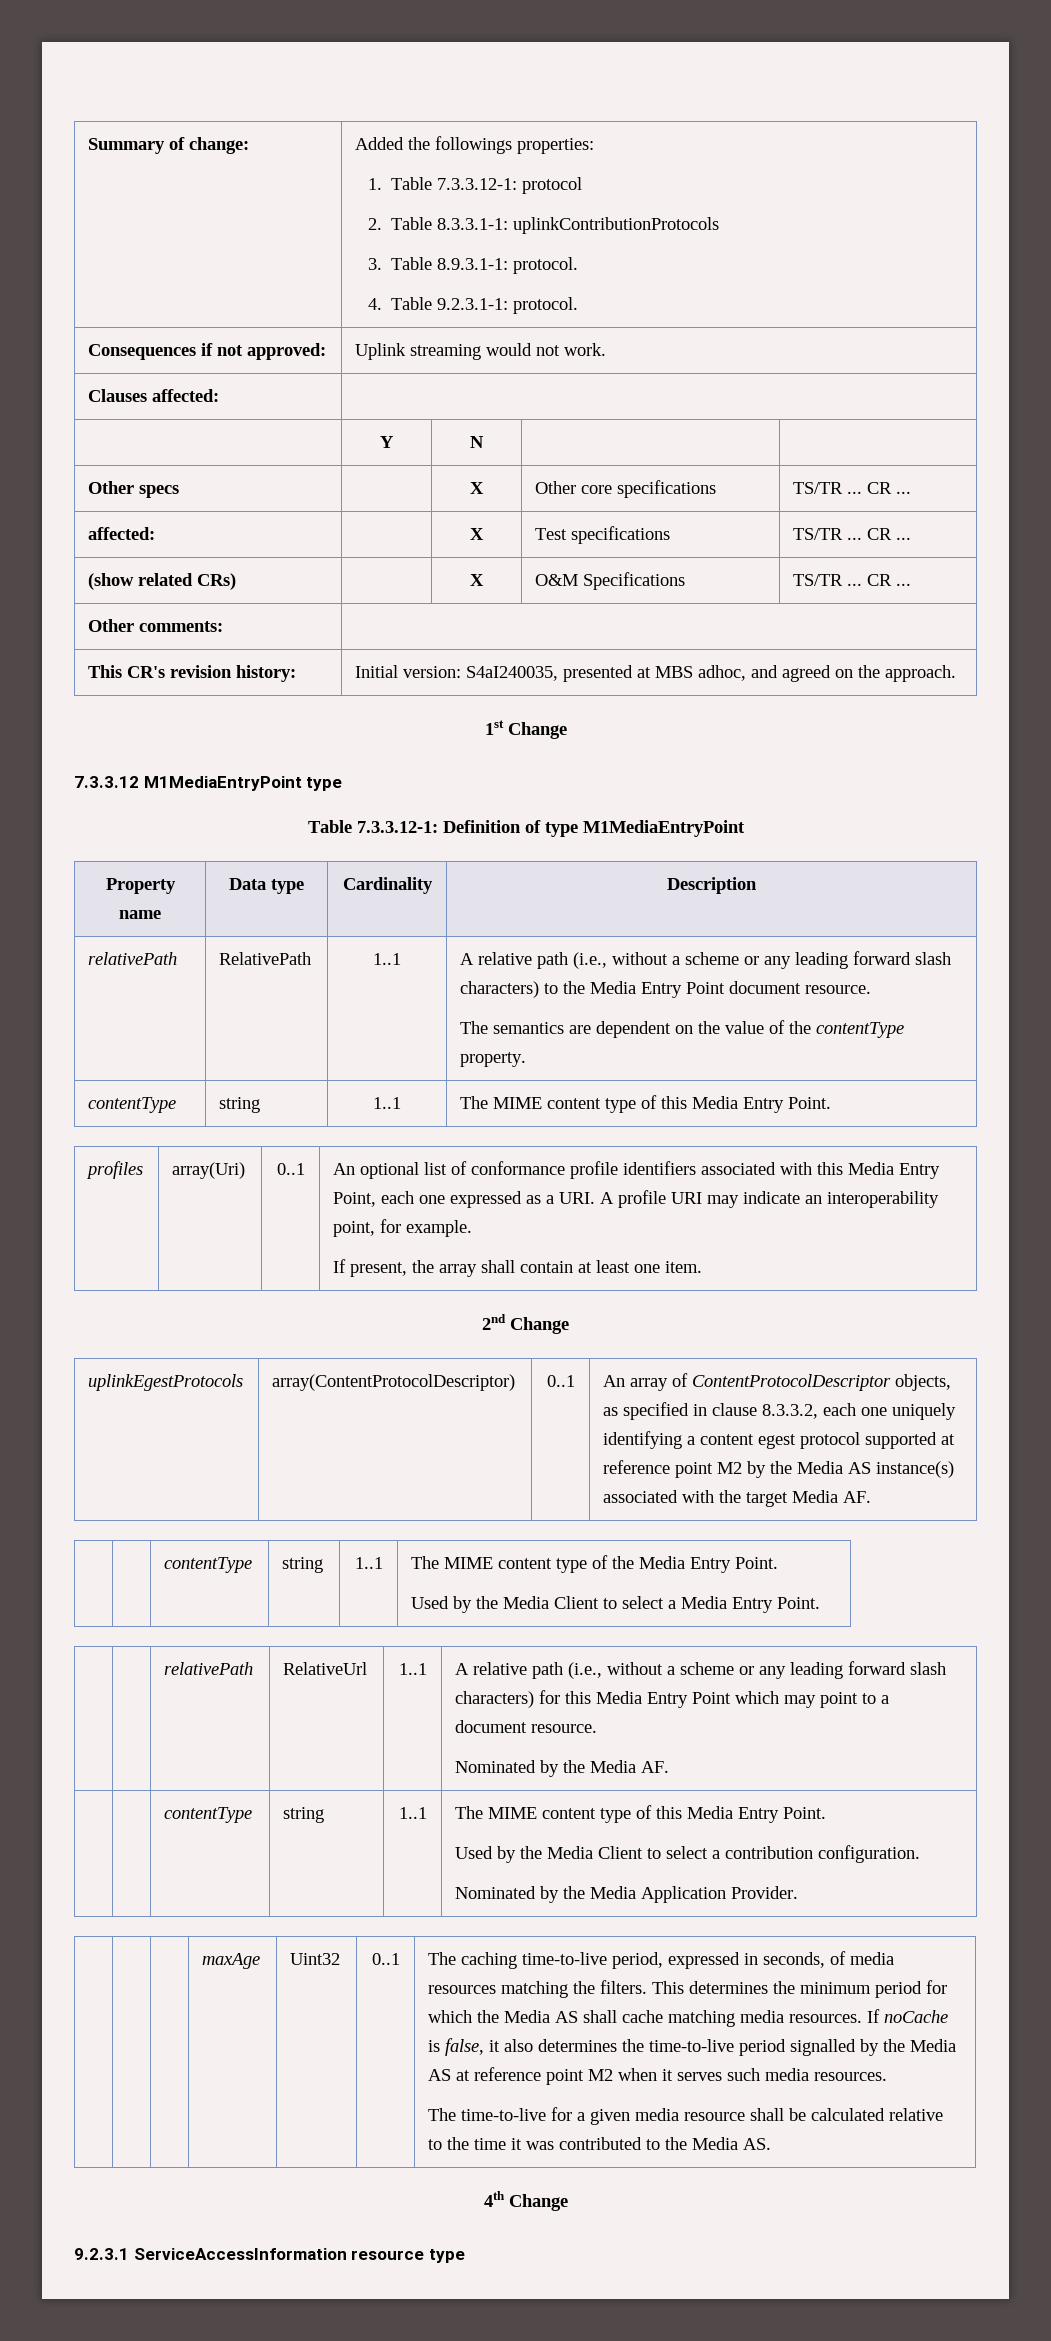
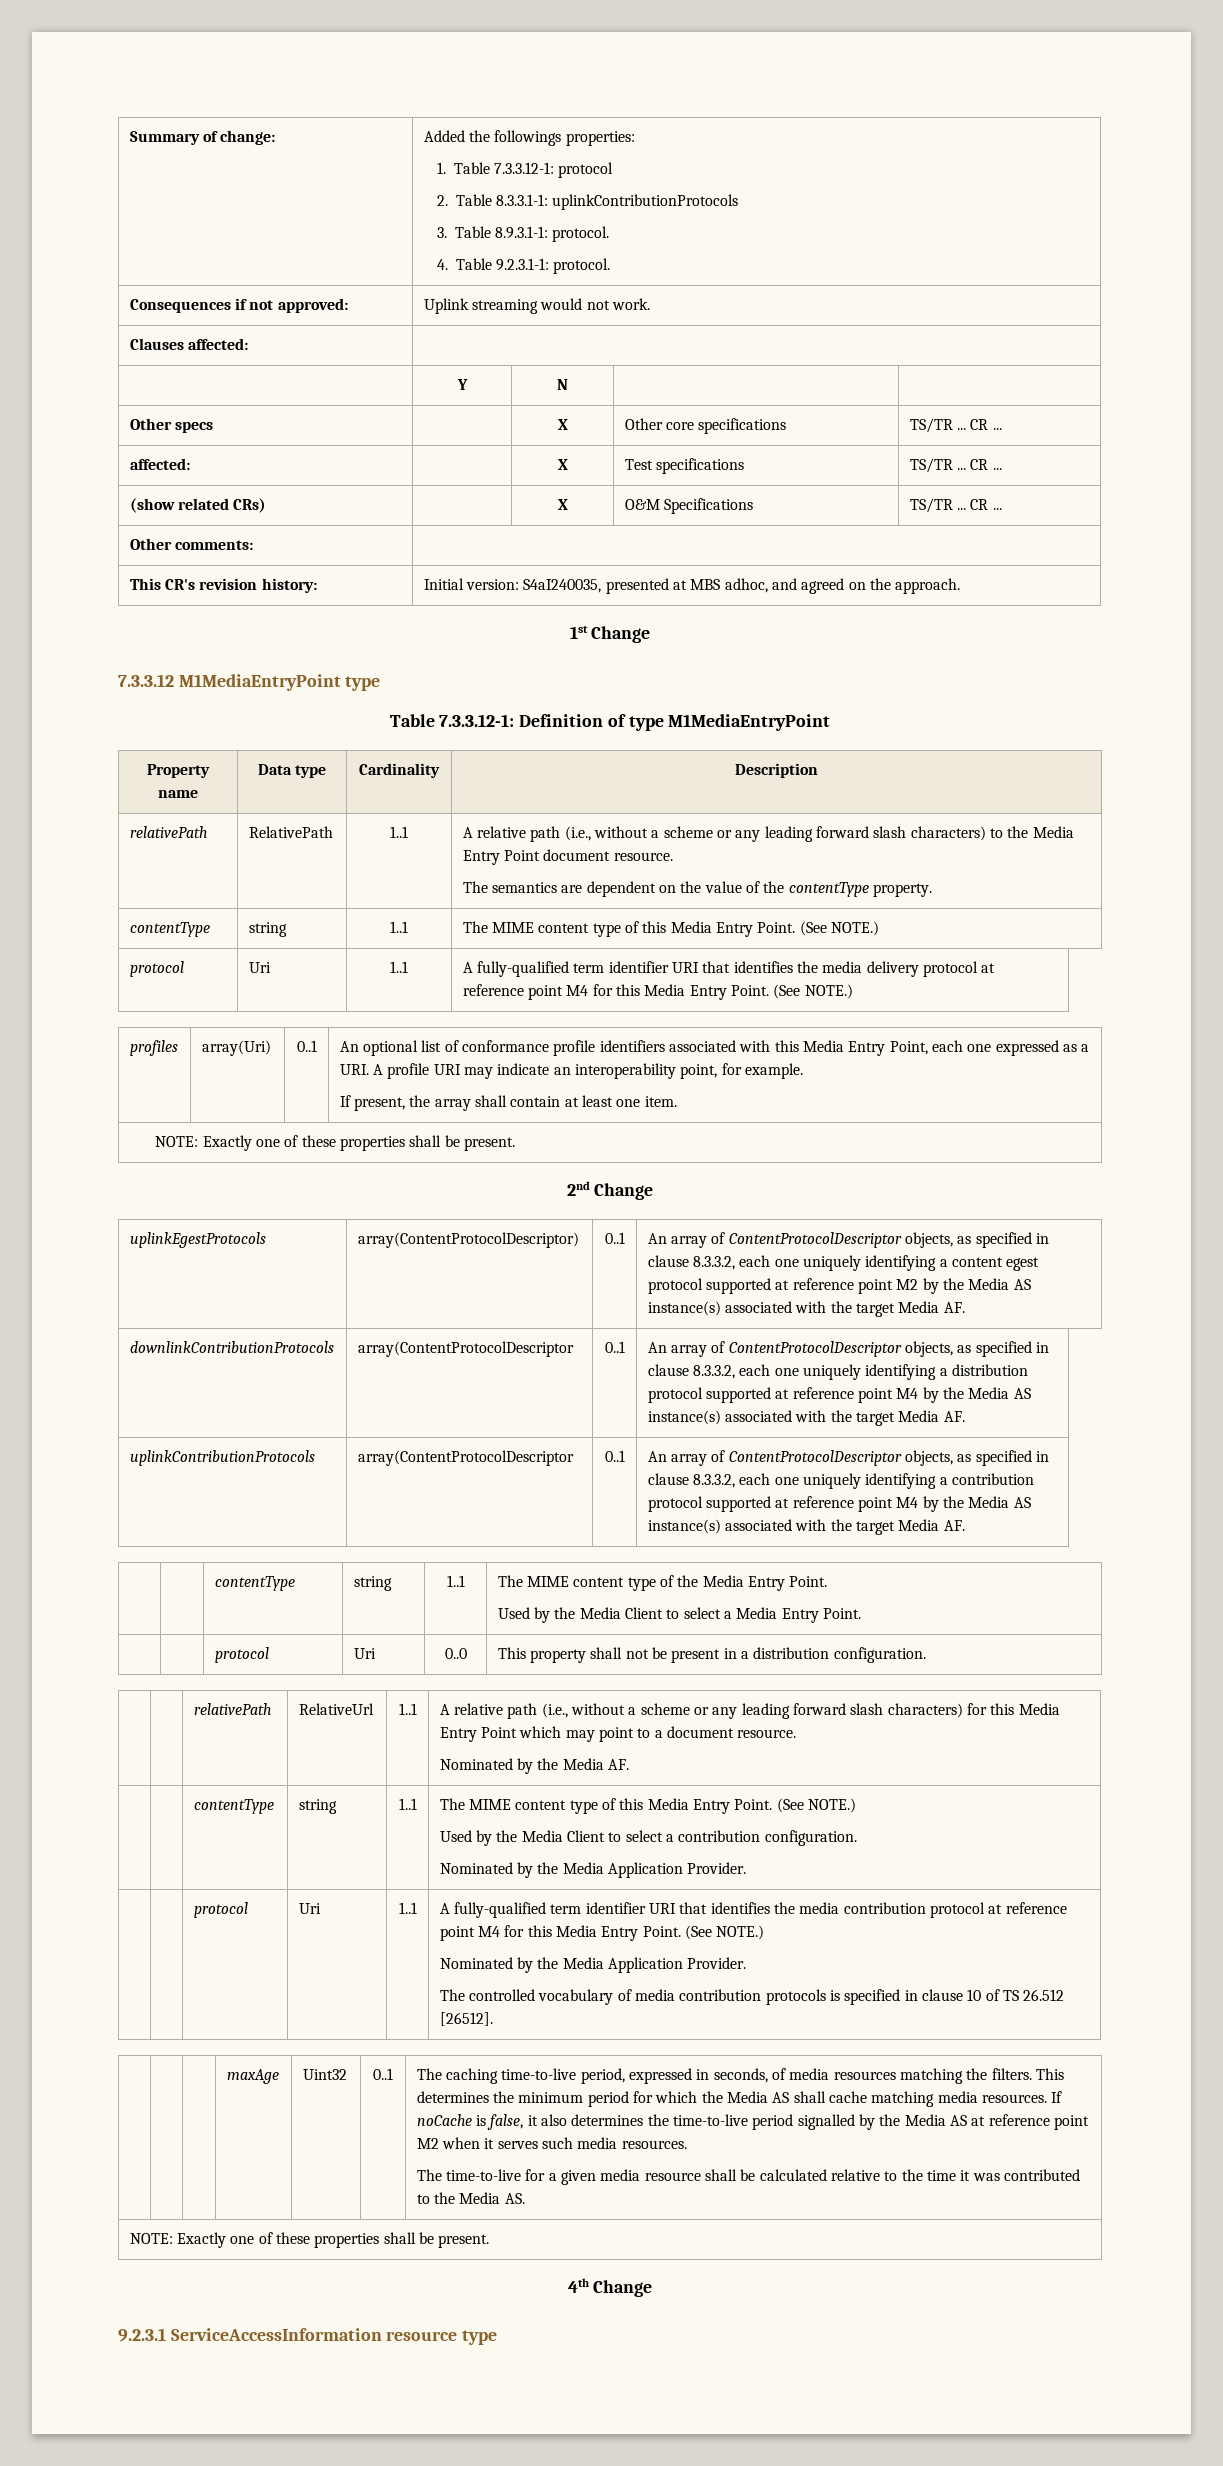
  relativePath | RelativePath | 1..1 | A relative path (i.e., without a scheme or any leading forward slash characters) to the Media Entry Point document resource.
  The semantics are dependent on the value of the contentType property.
- contentType | string | 1..1 | The MIME content type of this Media Entry Point.
+ contentType | string | 1..1 | The MIME content type of this Media Entry Point. (See NOTE.)
+ protocol | Uri | 1..1 | A fully-qualified term identifier URI that identifies the media delivery protocol at reference point M4 for this Media Entry Point. (See NOTE.)
  If present, the array shall contain at least one item.
+ NOTE: Exactly one of these properties shall be present.
+ downlinkContributionProtocols | array(ContentProtocolDescriptor | 0..1 | An array of ContentProtocolDescriptor objects, as specified in clause 8.3.3.2, each one uniquely identifying a distribution protocol supported at reference point M4 by the Media AS instance(s) associated with the target Media AF.
+ uplinkContributionProtocols | array(ContentProtocolDescriptor | 0..1 | An array of ContentProtocolDescriptor objects, as specified in clause 8.3.3.2, each one uniquely identifying a contribution protocol supported at reference point M4 by the Media AS instance(s) associated with the target Media AF.
+ | | protocol | Uri | 0..0 | This property shall not be present in a distribution configuration.
- | | contentType | string | 1..1 | The MIME content type of this Media Entry Point.
+ | | contentType | string | 1..1 | The MIME content type of this Media Entry Point. (See NOTE.)
+ protocol | Uri | 1..1 | A fully-qualified term identifier URI that identifies the media contribution protocol at reference point M4 for this Media Entry Point. (See NOTE.)
+ Nominated by the Media Application Provider.
+ The controlled vocabulary of media contribution protocols is specified in clause 10 of TS 26.512 [26512].
  The time-to-live for a given media resource shall be calculated relative to the time it was contributed to the Media AS.
+ NOTE: Exactly one of these properties shall be present.

